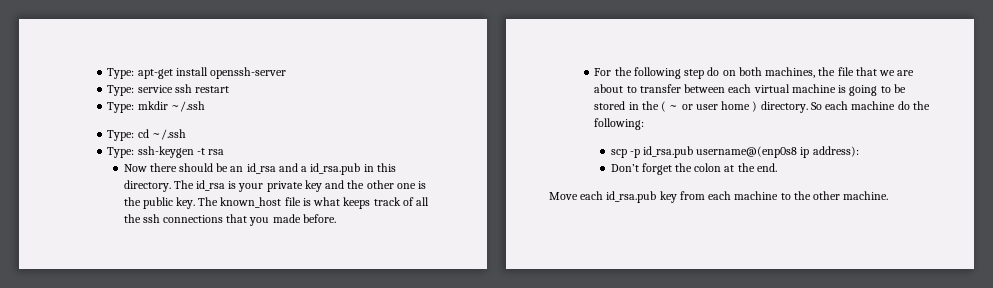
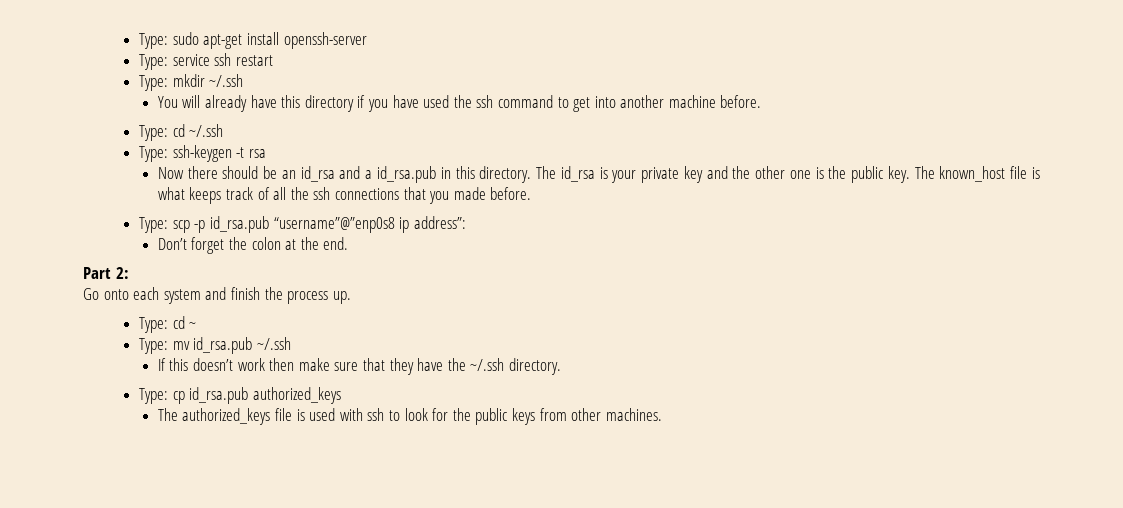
- Type: apt-get install openssh-server
+ Type: sudo apt-get install openssh-server
+ You will already have this directory if you have used the ssh command to get into another machine before.
- For the following step do on both machines, the file that we are about to transfer between each virtual machine is going to be stored in the ( ~ or user home ) directory. So each machine do the following:
- scp -p id_rsa.pub username@(enp0s8 ip address):
+ Type: scp -p id_rsa.pub “username”@”enp0s8 ip address”:
- Move each id_rsa.pub key from each machine to the other machine.
+ Part 2:
+ Go onto each system and finish the process up.
+ Type: cd ~
+ Type: mv id_rsa.pub ~/.ssh
+ If this doesn’t work then make sure that they have the ~/.ssh directory.
+ Type: cp id_rsa.pub authorized_keys
+ The authorized_keys file is used with ssh to look for the public keys from other machines.

